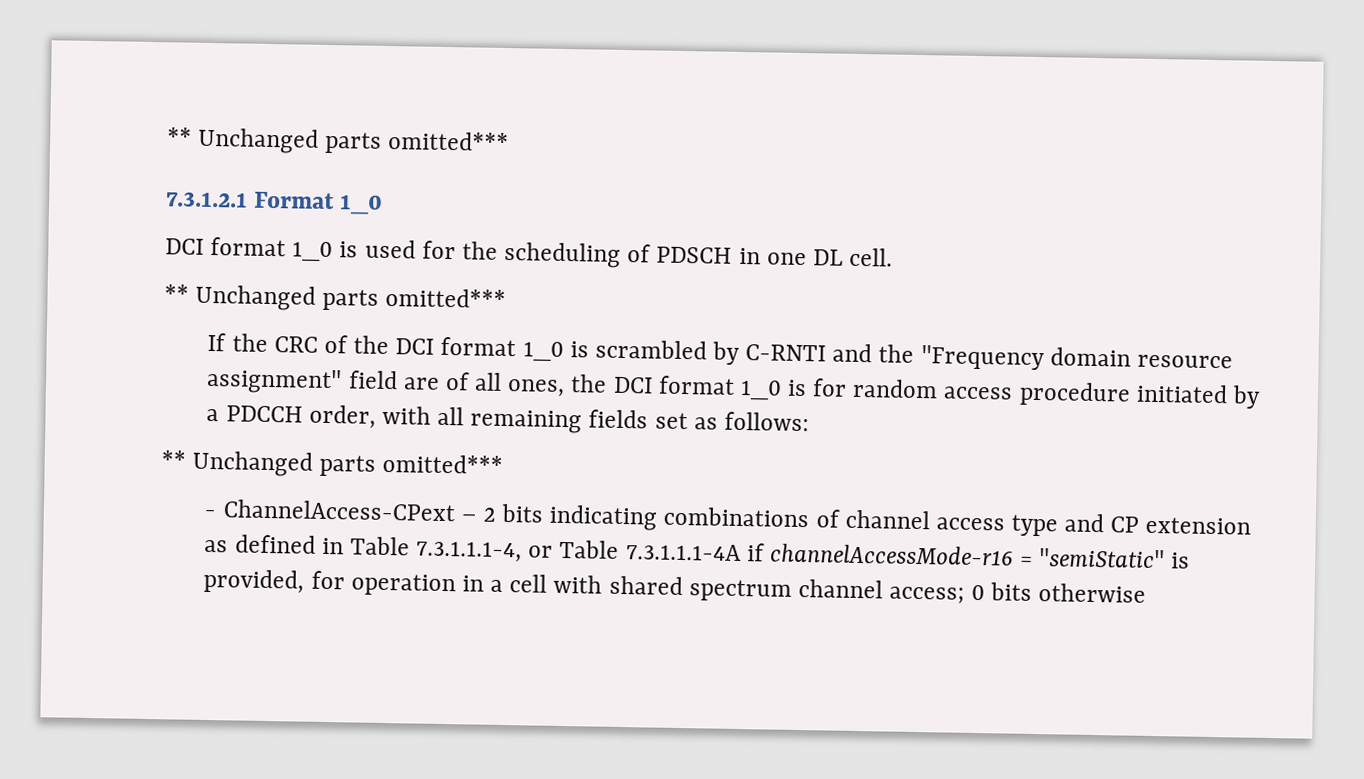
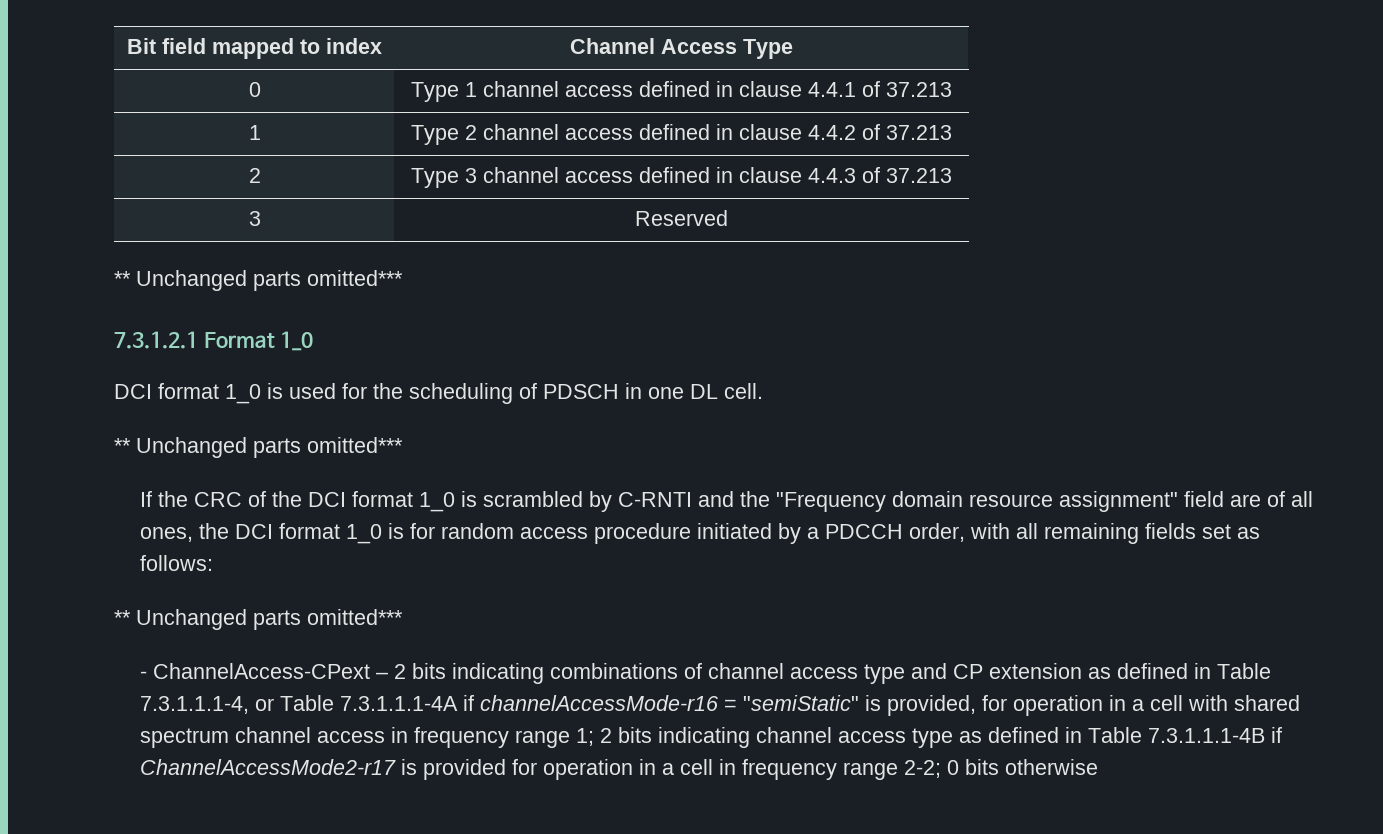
+ Bit field mapped to index | Channel Access Type
+ 0 | Type 1 channel access defined in clause 4.4.1 of 37.213
+ 1 | Type 2 channel access defined in clause 4.4.2 of 37.213
+ 2 | Type 3 channel access defined in clause 4.4.3 of 37.213
+ 3 | Reserved
- - ChannelAccess-CPext – 2 bits indicating combinations of channel access type and CP extension as defined in Table 7.3.1.1.1-4, or Table 7.3.1.1.1-4A if channelAccessMode-r16 = "semiStatic" is provided, for operation in a cell with shared spectrum channel access; 0 bits otherwise
+ - ChannelAccess-CPext – 2 bits indicating combinations of channel access type and CP extension as defined in Table 7.3.1.1.1-4, or Table 7.3.1.1.1-4A if channelAccessMode-r16 = "semiStatic" is provided, for operation in a cell with shared spectrum channel access in frequency range 1; 2 bits indicating channel access type as defined in Table 7.3.1.1.1-4B if ChannelAccessMode2-r17 is provided for operation in a cell in frequency range 2-2; 0 bits otherwise

